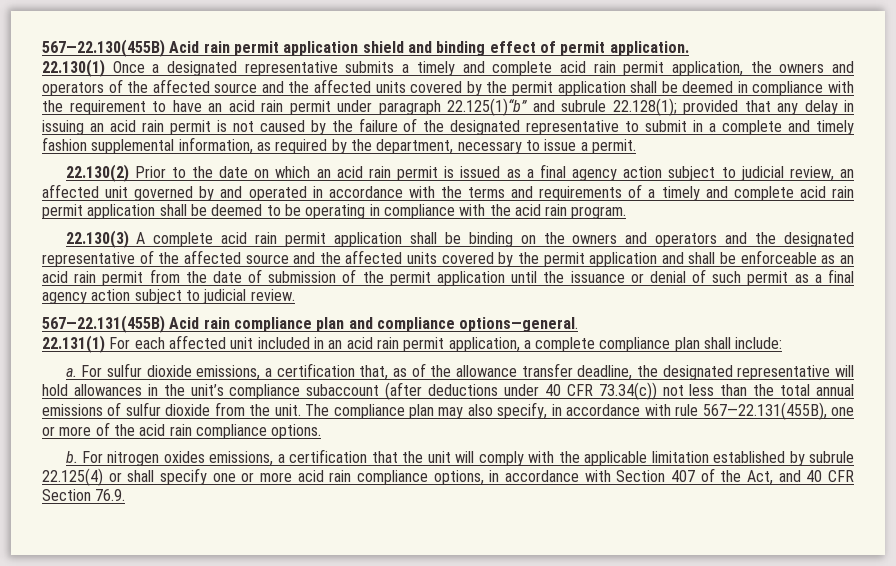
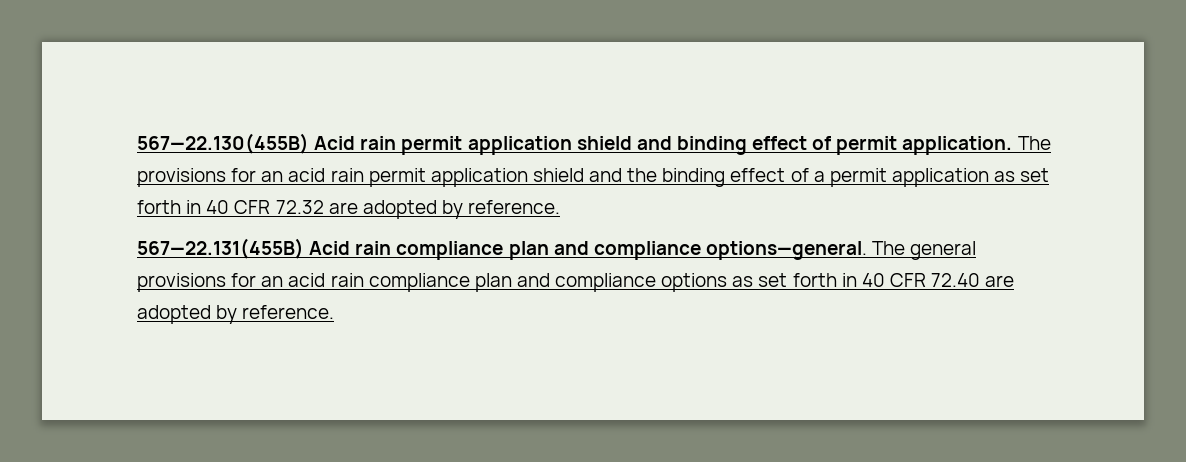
- 567—22.130(455B) Acid rain permit application shield and binding effect of permit application.
- 22.130(1) Once a designated representative submits a timely and complete acid rain permit application, the owners and operators of the affected source and the affected units covered by the permit application shall be deemed in compliance with the requirement to have an acid rain permit under paragraph 22.125(1)“b” and subrule 22.128(1); provided that any delay in issuing an acid rain permit is not caused by the failure of the designated representative to submit in a complete and timely fashion supplemental information, as required by the department, necessary to issue a permit.
- 22.130(2) Prior to the date on which an acid rain permit is issued as a final agency action subject to judicial review, an affected unit governed by and operated in accordance with the terms and requirements of a timely and complete acid rain permit application shall be deemed to be operating in compliance with the acid rain program.
- 22.130(3) A complete acid rain permit application shall be binding on the owners and operators and the designated representative of the affected source and the affected units covered by the permit application and shall be enforceable as an acid rain permit from the date of submission of the permit application until the issuance or denial of such permit as a final agency action subject to judicial review.
+ 567—22.130(455B) Acid rain permit application shield and binding effect of permit application. The provisions for an acid rain permit application shield and the binding effect of a permit application as set forth in 40 CFR 72.32 are adopted by reference.
- 567—22.131(455B) Acid rain compliance plan and compliance options—general.
- 22.131(1) For each affected unit included in an acid rain permit application, a complete compliance plan shall include:
- a. For sulfur dioxide emissions, a certification that, as of the allowance transfer deadline, the designated representative will hold allowances in the unit’s compliance subaccount (after deductions under 40 CFR 73.34(c)) not less than the total annual emissions of sulfur dioxide from the unit. The compliance plan may also specify, in accordance with rule 567—22.131(455B), one or more of the acid rain compliance options.
- b. For nitrogen oxides emissions, a certification that the unit will comply with the applicable limitation established by subrule 22.125(4) or shall specify one or more acid rain compliance options, in accordance with Section 407 of the Act, and 40 CFR Section 76.9.
+ 567—22.131(455B) Acid rain compliance plan and compliance options—general. The general provisions for an acid rain compliance plan and compliance options as set forth in 40 CFR 72.40 are adopted by reference.

